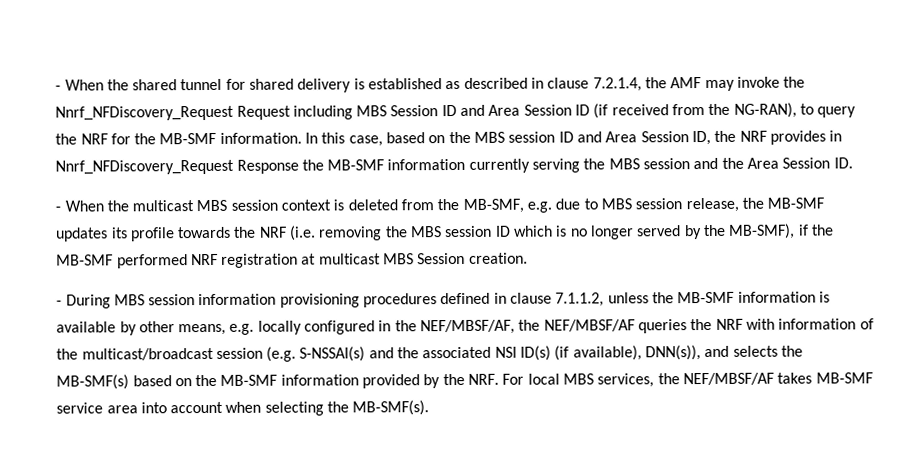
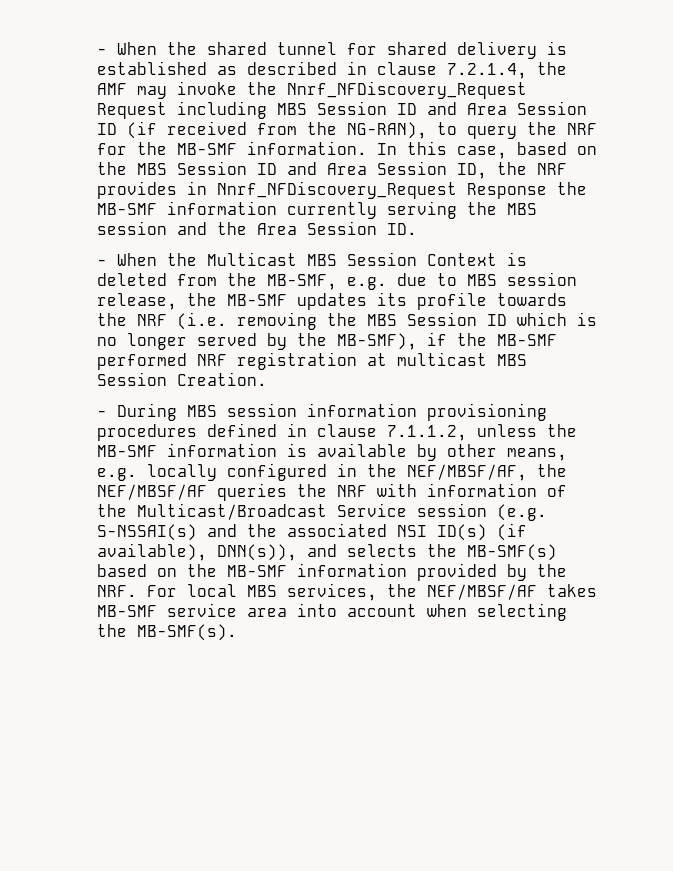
- In this case, based on the MBS session ID and Area Session ID, the NRF provides in Nnrf_NFDiscovery_Request Response the MB-SMF information currently serving the MBS session and the Area Session ID.
+ In this case, based on the MBS Session ID and Area Session ID, the NRF provides in Nnrf_NFDiscovery_Request Response the MB-SMF information currently serving the MBS session and the Area Session ID.
- - When the multicast MBS session context is deleted from the MB-SMF, e.g. due to MBS session release, the MB-SMF updates its profile towards the NRF (i.e. removing the MBS session ID which is no longer served by the MB-SMF), if the MB-SMF performed NRF registration at multicast MBS Session creation.
+ - When the Multicast MBS Session Context is deleted from the MB-SMF, e.g. due to MBS session release, the MB-SMF updates its profile towards the NRF (i.e. removing the MBS Session ID which is no longer served by the MB-SMF), if the MB-SMF performed NRF registration at multicast MBS Session Creation.
- - During MBS session information provisioning procedures defined in clause 7.1.1.2, unless the MB-SMF information is available by other means, e.g. locally configured in the NEF/MBSF/AF, the NEF/MBSF/AF queries the NRF with information of the multicast/broadcast session (e.g. S-NSSAI(s) and the associated NSI ID(s) (if available), DNN(s)), and selects the MB-SMF(s) based on the MB-SMF information provided by the NRF. For local MBS services, the NEF/MBSF/AF takes MB-SMF service area into account when selecting the MB-SMF(s).
+ - During MBS session information provisioning procedures defined in clause 7.1.1.2, unless the MB-SMF information is available by other means, e.g. locally configured in the NEF/MBSF/AF, the NEF/MBSF/AF queries the NRF with information of the Multicast/Broadcast Service session (e.g. S-NSSAI(s) and the associated NSI ID(s) (if available), DNN(s)), and selects the MB-SMF(s) based on the MB-SMF information provided by the NRF. For local MBS services, the NEF/MBSF/AF takes MB-SMF service area into account when selecting the MB-SMF(s).

